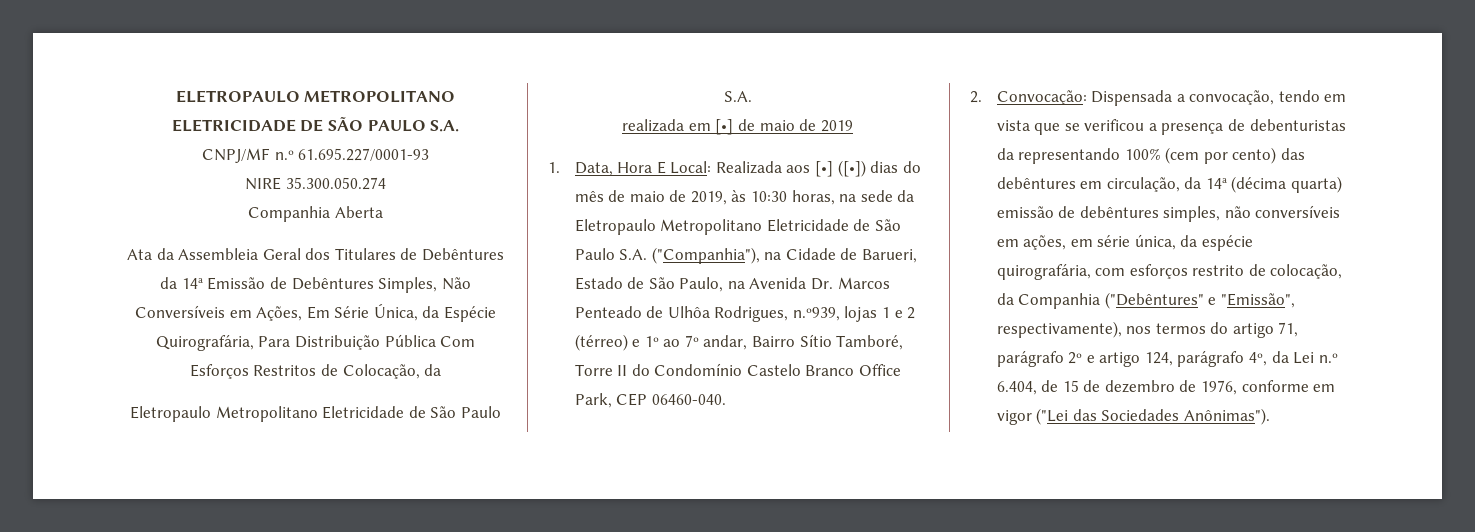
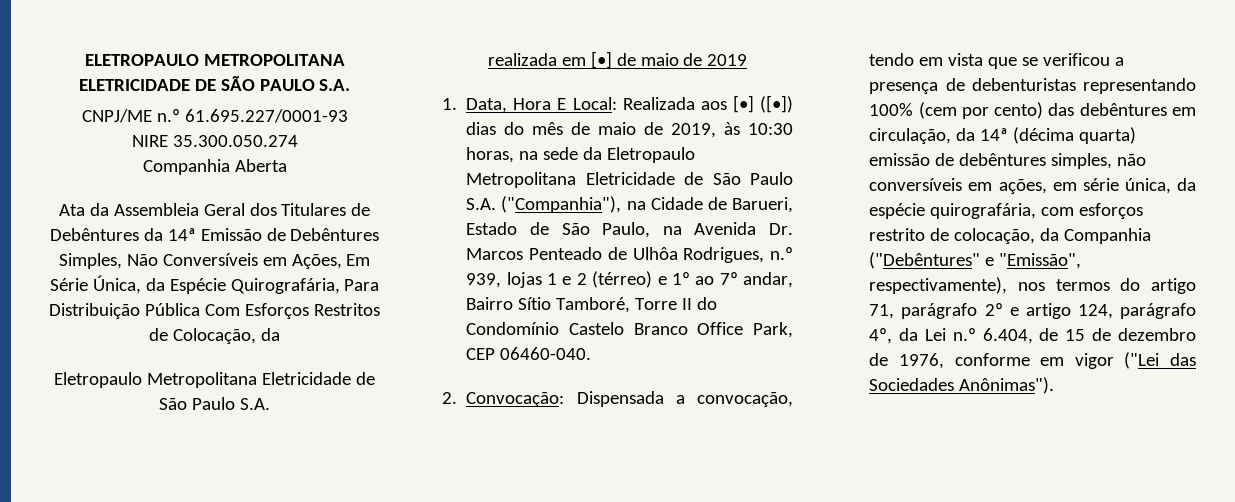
- ELETROPAULO METROPOLITANO ELETRICIDADE DE SÃO PAULO S.A.
+ ELETROPAULO METROPOLITANA ELETRICIDADE DE SÃO PAULO S.A.
- CNPJ/MF n.º 61.695.227/0001-93
+ CNPJ/ME n.º 61.695.227/0001-93
  Ata da Assembleia Geral dos Titulares de Debêntures da 14ª Emissão de Debêntures Simples, Não Conversíveis em Ações, Em Série Única, da Espécie Quirografária, Para Distribuição Pública Com Esforços Restritos de Colocação, da
- Eletropaulo Metropolitano Eletricidade de São Paulo S.A.
+ Eletropaulo Metropolitana Eletricidade de São Paulo S.A.
- Realizada aos [•] ([•]) dias do mês de maio de 2019, às 10:30 horas, na sede da Eletropaulo Metropolitano Eletricidade de São Paulo S.A. ("Companhia"), na Cidade de Barueri, Estado de São Paulo, na Avenida Dr. Marcos Penteado de Ulhôa Rodrigues, n.º939, lojas 1 e 2 (térreo) e 1º ao 7º andar, Bairro Sítio Tamboré, Torre II do Condomínio Castelo Branco Office Park, CEP 06460-040.
+ Realizada aos [•] ([•]) dias do mês de maio de 2019, às 10:30 horas, na sede da Eletropaulo Metropolitana Eletricidade de São Paulo S.A. ("Companhia"), na Cidade de Barueri, Estado de São Paulo, na Avenida Dr. Marcos Penteado de Ulhôa Rodrigues, n.º 939, lojas 1 e 2 (térreo) e 1º ao 7º andar, Bairro Sítio Tamboré, Torre II do Condomínio Castelo Branco Office Park, CEP 06460-040.
- Dispensada a convocação, tendo em vista que se verificou a presença de debenturistas da representando 100% (cem por cento) das debêntures em circulação, da 14ª (décima quarta) emissão de debêntures simples, não conversíveis em ações, em série única, da espécie quirografária, com esforços restrito de colocação, da Companhia ("Debêntures" e "Emissão", respectivamente), nos termos do artigo 71, parágrafo 2º e artigo 124, parágrafo 4º, da Lei n.º 6.404, de 15 de dezembro de 1976, conforme em vigor ("Lei das Sociedades Anônimas").
+ Dispensada a convocação, tendo em vista que se verificou a presença de debenturistas representando 100% (cem por cento) das debêntures em circulação, da 14ª (décima quarta) emissão de debêntures simples, não conversíveis em ações, em série única, da espécie quirografária, com esforços restrito de colocação, da Companhia ("Debêntures" e "Emissão", respectivamente), nos termos do artigo 71, parágrafo 2º e artigo 124, parágrafo 4º, da Lei n.º 6.404, de 15 de dezembro de 1976, conforme em vigor ("Lei das Sociedades Anônimas").

